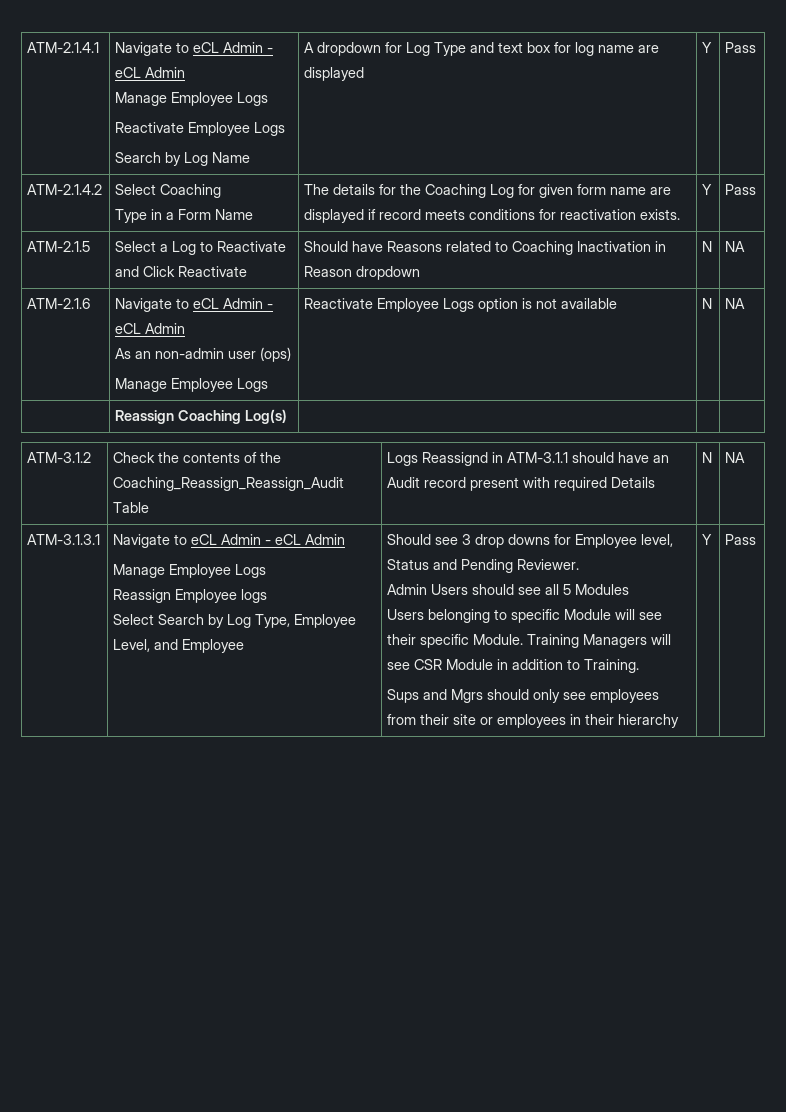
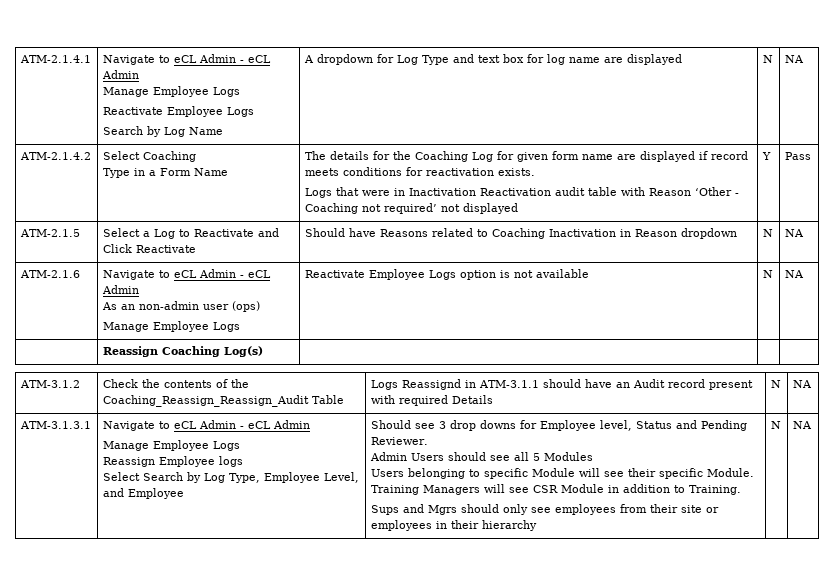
  ATM-2.1.4.1 | Navigate to eCL Admin - eCL Admin
  Manage Employee Logs
  Reactivate Employee Logs
- Search by Log Name | A dropdown for Log Type and text box for log name are displayed | Y | Pass
+ Search by Log Name | A dropdown for Log Type and text box for log name are displayed | N | NA
+ Logs that were in Inactivation Reactivation audit table with Reason ‘Other - Coaching not required’ not displayed
- Sups and Mgrs should only see employees from their site or employees in their hierarchy | Y | Pass
+ Sups and Mgrs should only see employees from their site or employees in their hierarchy | N | NA

